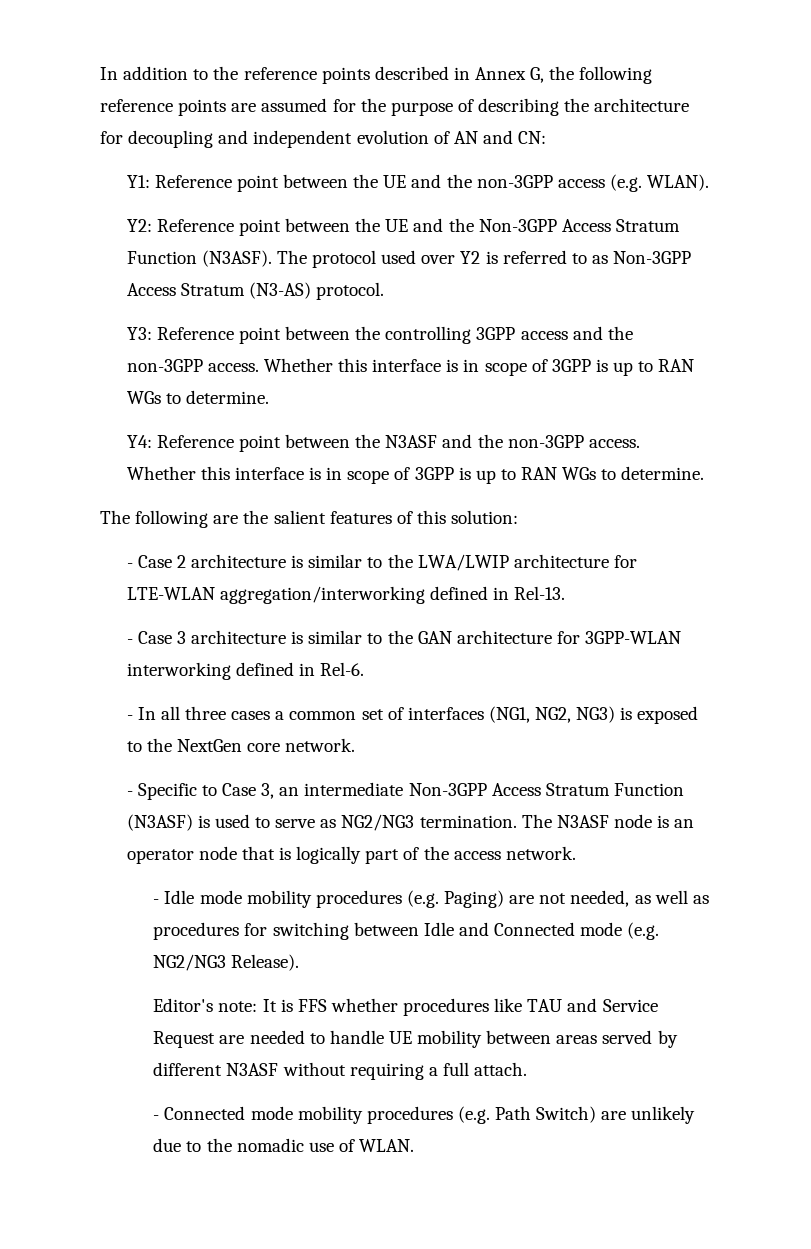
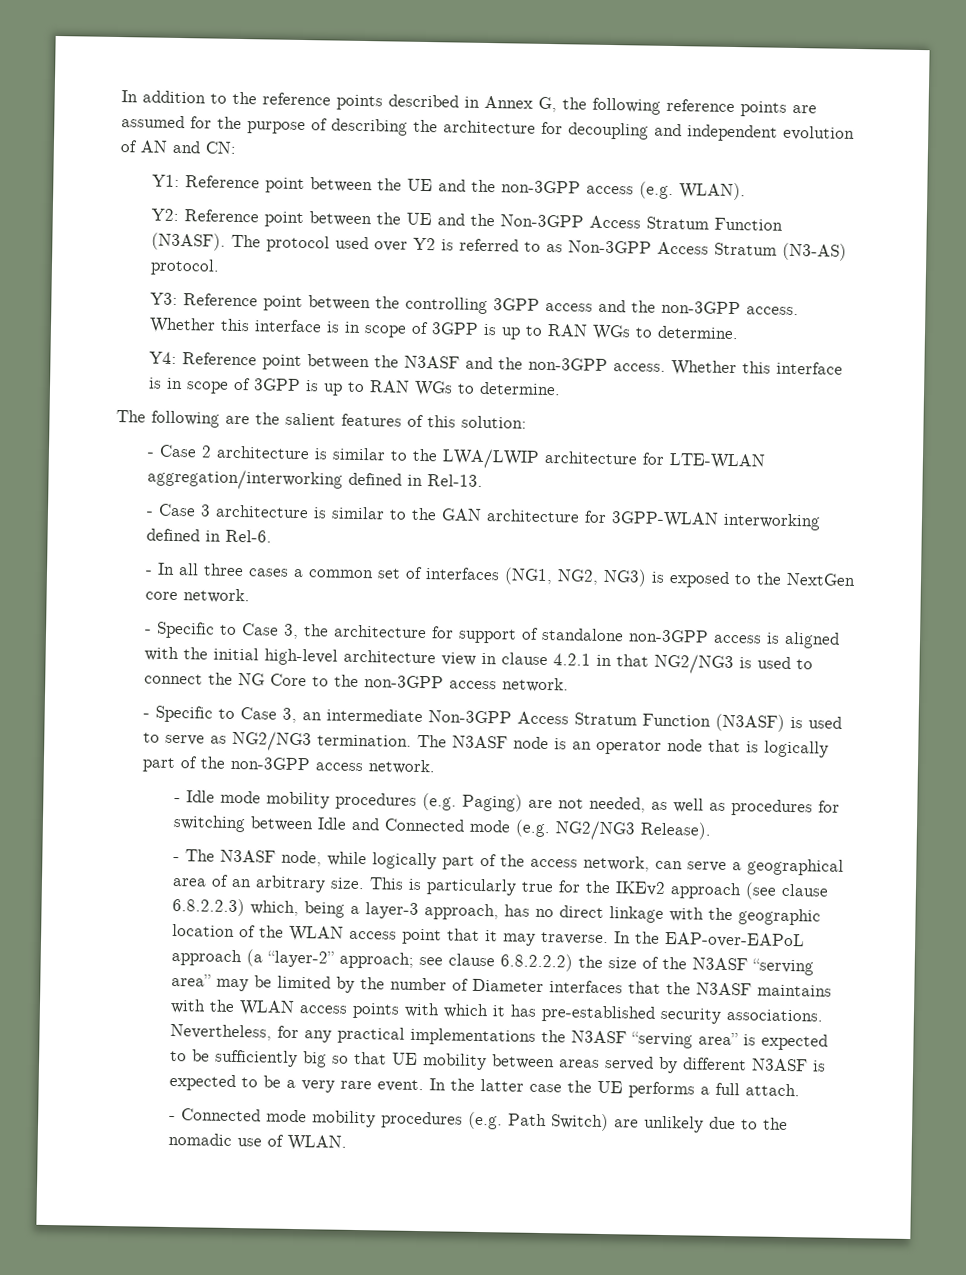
+ - Specific to Case 3, the architecture for support of standalone non-3GPP access is aligned with the initial high-level architecture view in clause 4.2.1 in that NG2/NG3 is used to connect the NG Core to the non-3GPP access network.
- The N3ASF node is an operator node that is logically part of the access network.
+ The N3ASF node is an operator node that is logically part of the non-3GPP access network.
- Editor's note: It is FFS whether procedures like TAU and Service Request are needed to handle UE mobility between areas served by different N3ASF without requiring a full attach.
+ - The N3ASF node, while logically part of the access network, can serve a geographical area of an arbitrary size. This is particularly true for the IKEv2 approach (see clause 6.8.2.2.3) which, being a layer-3 approach, has no direct linkage with the geographic location of the WLAN access point that it may traverse. In the EAP-over-EAPoL approach (a “layer-2” approach; see clause 6.8.2.2.2) the size of the N3ASF “serving area” may be limited by the number of Diameter interfaces that the N3ASF maintains with the WLAN access points with which it has pre-established security associations. Nevertheless, for any practical implementations the N3ASF “serving area” is expected to be sufficiently big so that UE mobility between areas served by different N3ASF is expected to be a very rare event. In the latter case the UE performs a full attach.

